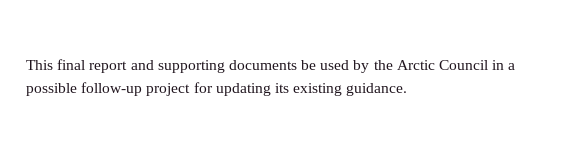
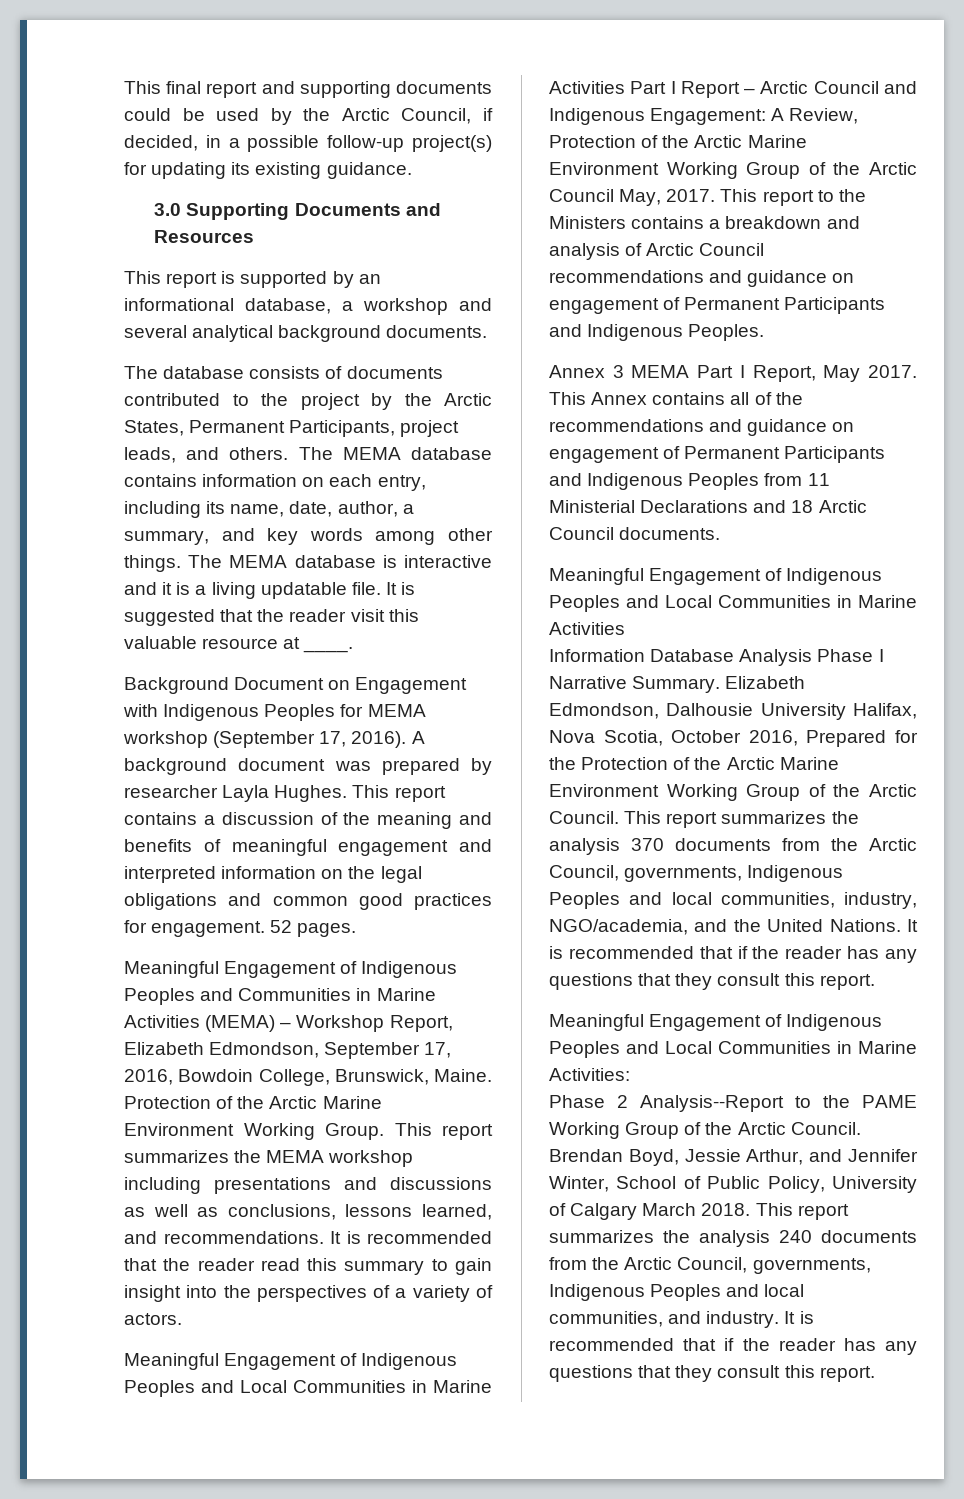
- This final report and supporting documents be used by the Arctic Council in a possible follow-up project for updating its existing guidance.
+ This final report and supporting documents could be used by the Arctic Council, if decided, in a possible follow-up project(s) for updating its existing guidance.
+ 3.0 Supporting Documents and Resources
+ This report is supported by an informational database, a workshop and several analytical background documents.
+ The database consists of documents contributed to the project by the Arctic States, Permanent Participants, project leads, and others. The MEMA database contains information on each entry, including its name, date, author, a summary, and key words among other things. The MEMA database is interactive and it is a living updatable file. It is suggested that the reader visit this valuable resource at ____.
+ Background Document on Engagement with Indigenous Peoples for MEMA workshop (September 17, 2016). A background document was prepared by researcher Layla Hughes. This report contains a discussion of the meaning and benefits of meaningful engagement and interpreted information on the legal obligations and common good practices for engagement. 52 pages.
+ Meaningful Engagement of Indigenous Peoples and Communities in Marine Activities (MEMA) – Workshop Report, Elizabeth Edmondson, September 17, 2016, Bowdoin College, Brunswick, Maine. Protection of the Arctic Marine Environment Working Group. This report summarizes the MEMA workshop including presentations and discussions as well as conclusions, lessons learned, and recommendations. It is recommended that the reader read this summary to gain insight into the perspectives of a variety of actors.
+ Meaningful Engagement of Indigenous Peoples and Local Communities in Marine Activities Part I Report – Arctic Council and Indigenous Engagement: A Review, Protection of the Arctic Marine Environment Working Group of the Arctic Council May, 2017. This report to the Ministers contains a breakdown and analysis of Arctic Council recommendations and guidance on engagement of Permanent Participants and Indigenous Peoples.
+ Annex 3 MEMA Part I Report, May 2017. This Annex contains all of the recommendations and guidance on engagement of Permanent Participants and Indigenous Peoples from 11 Ministerial Declarations and 18 Arctic Council documents.
+ Meaningful Engagement of Indigenous Peoples and Local Communities in Marine Activities
+ Information Database Analysis Phase I Narrative Summary. Elizabeth Edmondson, Dalhousie University Halifax, Nova Scotia, October 2016, Prepared for the Protection of the Arctic Marine Environment Working Group of the Arctic Council. This report summarizes the analysis 370 documents from the Arctic Council, governments, Indigenous Peoples and local communities, industry, NGO/academia, and the United Nations. It is recommended that if the reader has any questions that they consult this report.
+ Meaningful Engagement of Indigenous Peoples and Local Communities in Marine Activities:
+ Phase 2 Analysis--Report to the PAME Working Group of the Arctic Council. Brendan Boyd, Jessie Arthur, and Jennifer Winter, School of Public Policy, University of Calgary March 2018. This report summarizes the analysis 240 documents from the Arctic Council, governments, Indigenous Peoples and local communities, and industry. It is recommended that if the reader has any questions that they consult this report.

